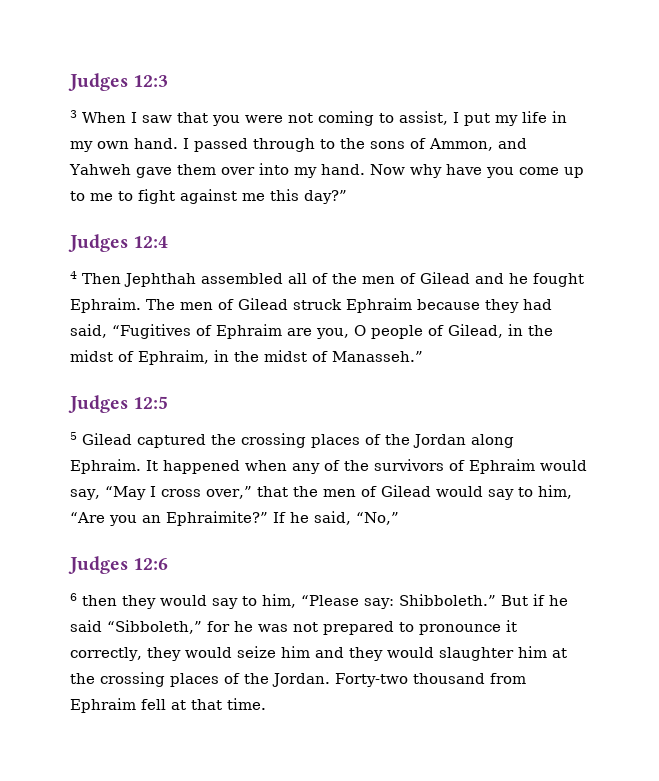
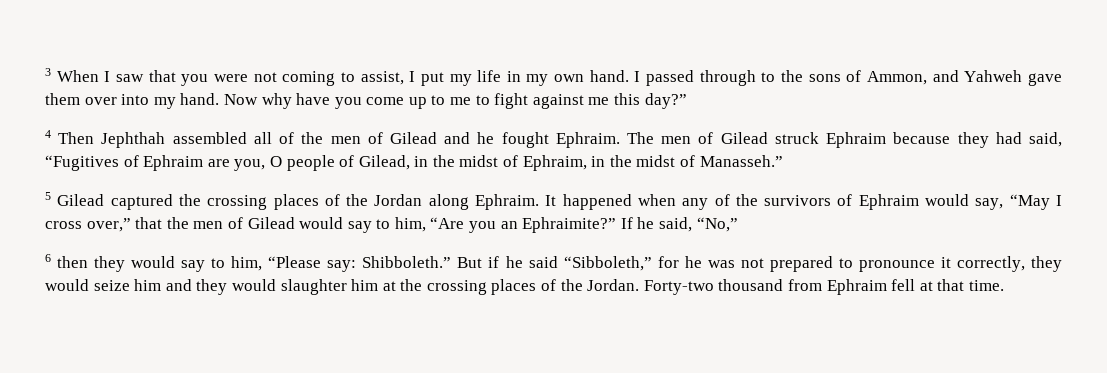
- Judges 12:3
- Judges 12:4
- Judges 12:5
- Judges 12:6

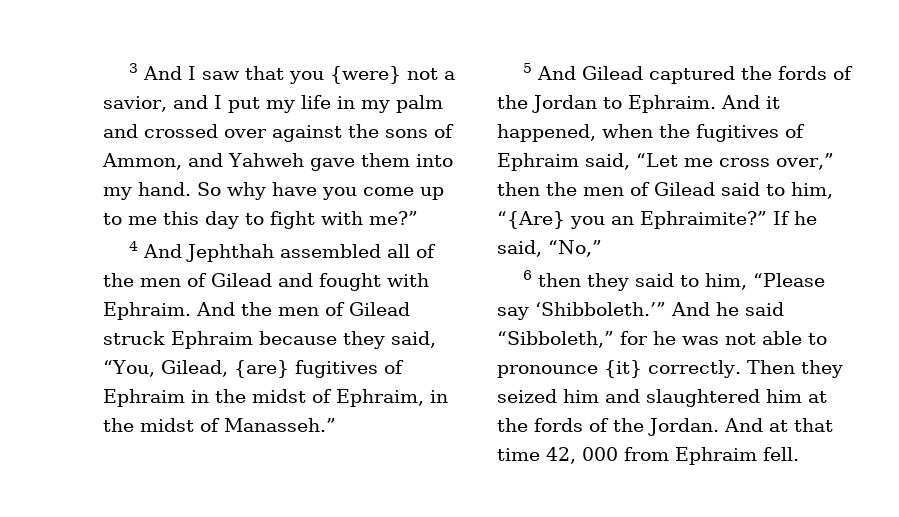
- 3 When I saw that you were not coming to assist, I put my life in my own hand. I passed through to the sons of Ammon, and Yahweh gave them over into my hand.
+ 3 And I saw that you {were} not a savior, and I put my life in my palm and crossed over against the sons of Ammon, and Yahweh gave them into my hand.
- Now why have you come up to me to fight against me this day?”
+ So why have you come up to me this day to fight with me?”
- 4 Then Jephthah assembled all of the men of Gilead and he fought Ephraim. The men of Gilead struck Ephraim because they had said, “Fugitives of Ephraim are you, O people of Gilead, in the midst of Ephraim, in the midst of Manasseh.”
+ 4 And Jephthah assembled all of the men of Gilead and fought with Ephraim. And the men of Gilead struck Ephraim because they said, “You, Gilead, {are} fugitives of Ephraim in the midst of Ephraim, in the midst of Manasseh.”
- 5 Gilead captured the crossing places of the Jordan along Ephraim. It happened when any of the survivors of Ephraim would say, “May I cross over,” that the men of Gilead would say to him, “Are you an Ephraimite?”
+ 5 And Gilead captured the fords of the Jordan to Ephraim. And it happened, when the fugitives of Ephraim said, “Let me cross over,” then the men of Gilead said to him, “{Are} you an Ephraimite?”
- 6 then they would say to him, “Please say: Shibboleth.” But if he said “Sibboleth,” for he was not prepared to pronounce it correctly, they would seize him and they would slaughter him at the crossing places of the Jordan.
+ 6 then they said to him, “Please say ‘Shibboleth.’” And he said “Sibboleth,” for he was not able to pronounce {it} correctly. Then they seized him and slaughtered him at the fords of the Jordan.
- Forty-two thousand from Ephraim fell at that time.
+ And at that time 42, 000 from Ephraim fell.

